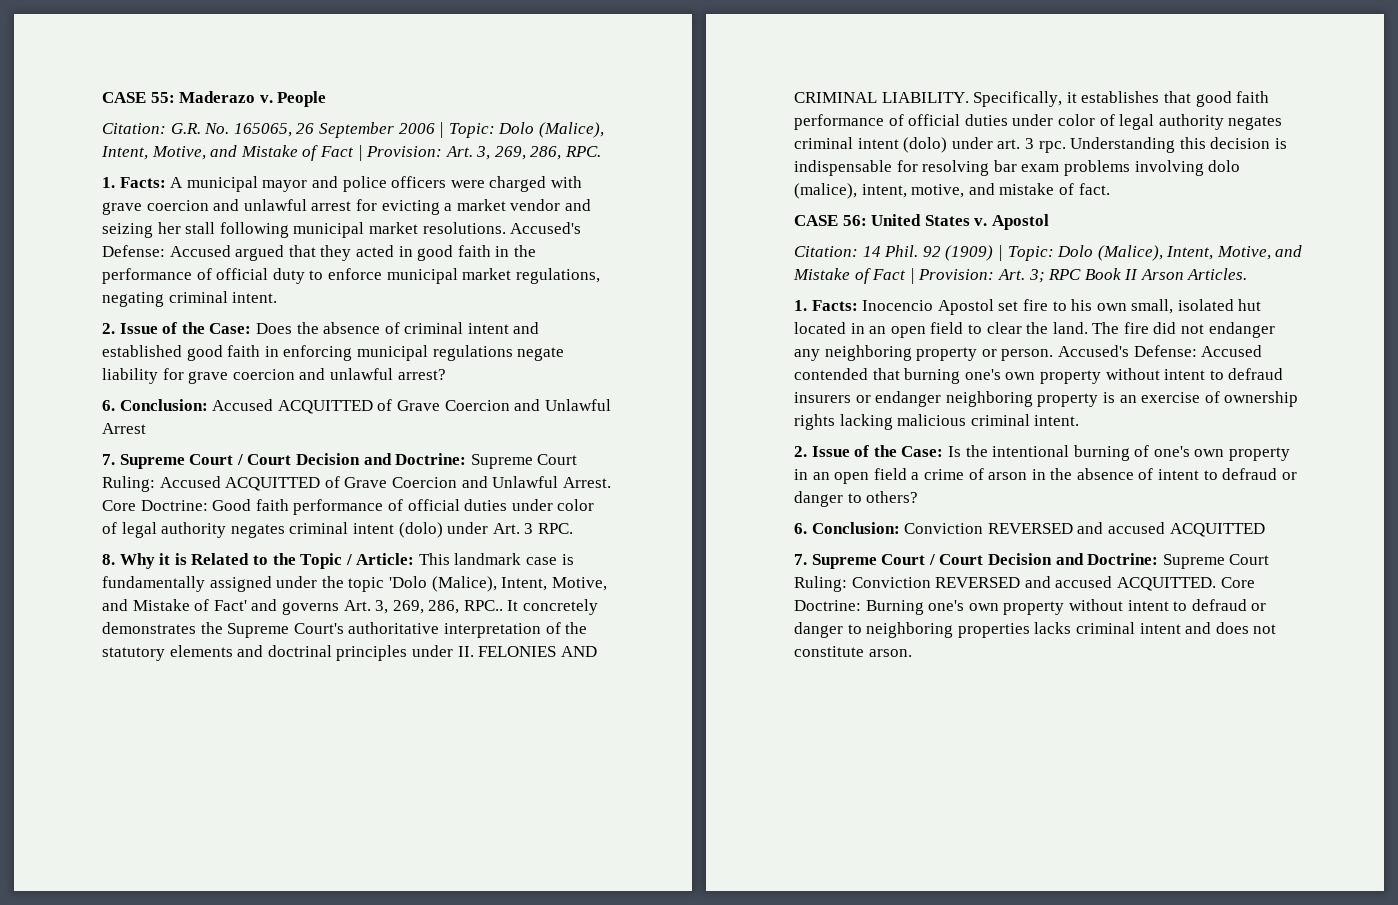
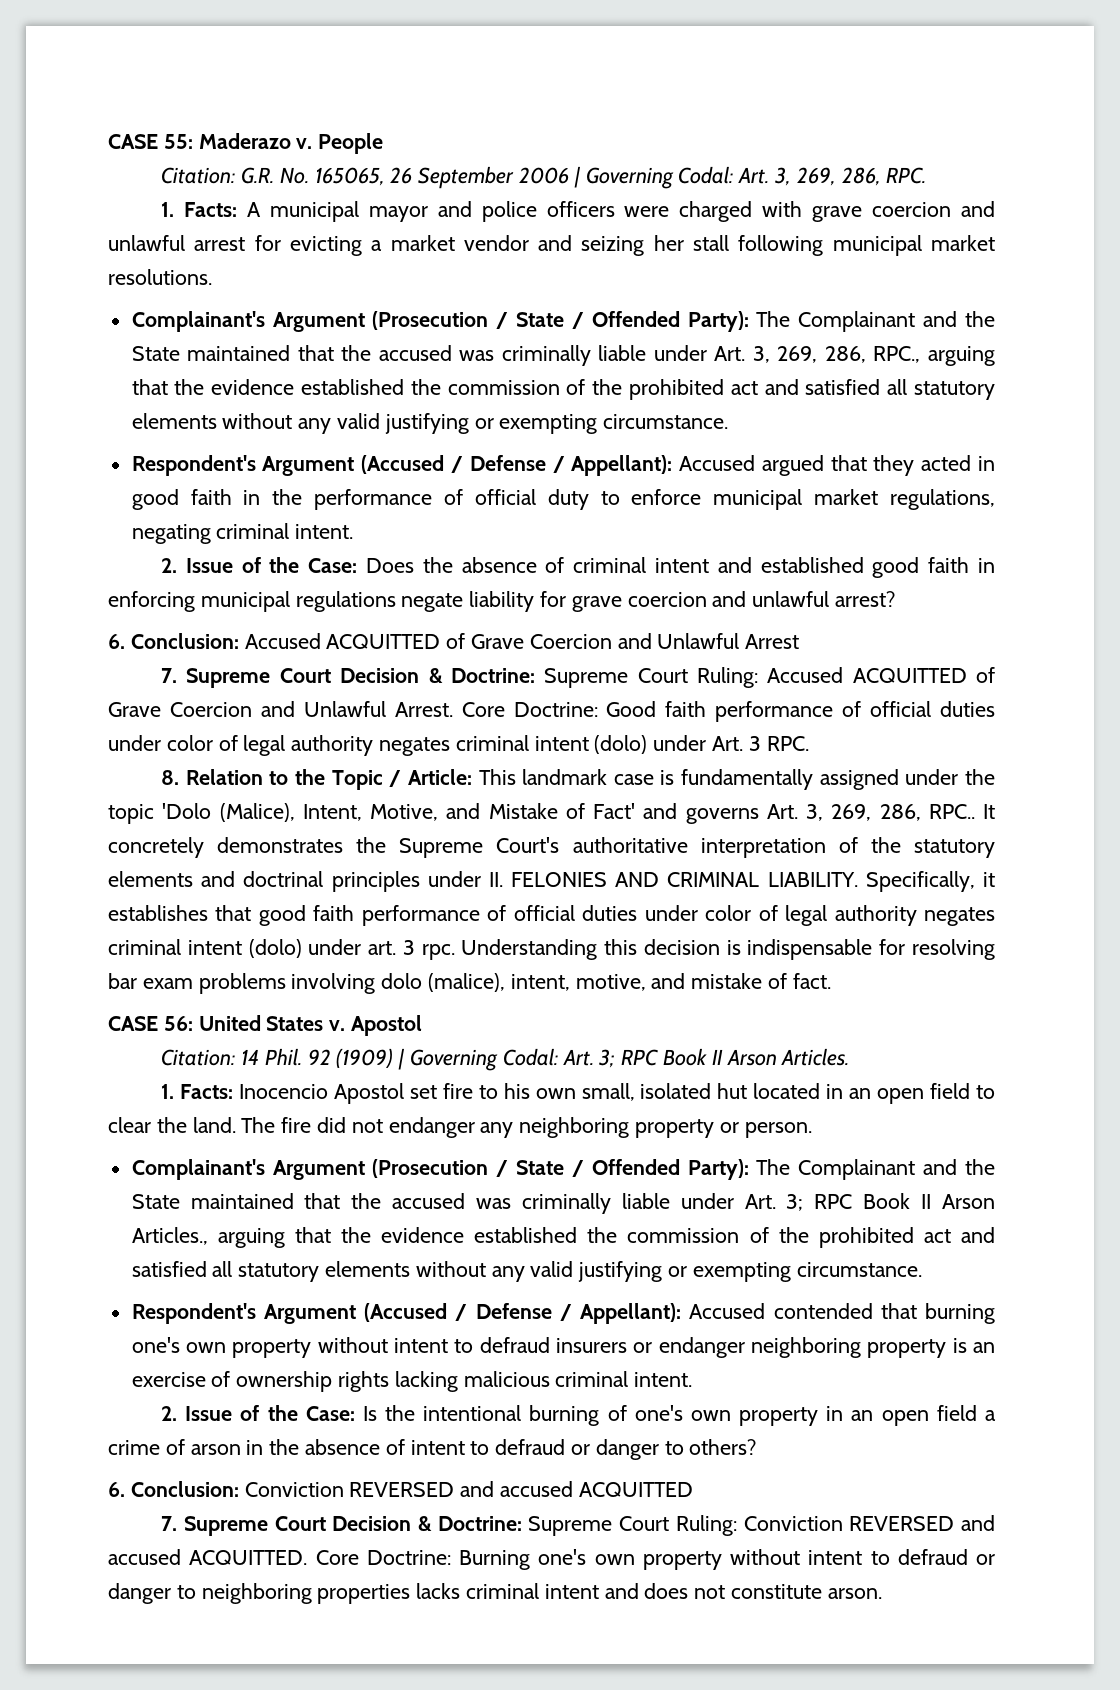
- Citation: G.R. No. 165065, 26 September 2006 | Topic: Dolo (Malice), Intent, Motive, and Mistake of Fact | Provision: Art. 3, 269, 286, RPC.
+ Citation: G.R. No. 165065, 26 September 2006 | Governing Codal: Art. 3, 269, 286, RPC.
- 1. Facts: A municipal mayor and police officers were charged with grave coercion and unlawful arrest for evicting a market vendor and seizing her stall following municipal market resolutions. Accused's Defense: Accused argued that they acted in good faith in the performance of official duty to enforce municipal market regulations, negating criminal intent.
+ 1. Facts: A municipal mayor and police officers were charged with grave coercion and unlawful arrest for evicting a market vendor and seizing her stall following municipal market resolutions.
+ Complainant's Argument (Prosecution / State / Offended Party): The Complainant and the State maintained that the accused was criminally liable under Art. 3, 269, 286, RPC., arguing that the evidence established the commission of the prohibited act and satisfied all statutory elements without any valid justifying or exempting circumstance.
+ Respondent's Argument (Accused / Defense / Appellant): Accused argued that they acted in good faith in the performance of official duty to enforce municipal market regulations, negating criminal intent.
- 7. Supreme Court / Court Decision and Doctrine: Supreme Court Ruling: Accused ACQUITTED of Grave Coercion and Unlawful Arrest.
+ 7. Supreme Court Decision & Doctrine: Supreme Court Ruling: Accused ACQUITTED of Grave Coercion and Unlawful Arrest.
- 8. Why it is Related to the Topic / Article: This landmark case is fundamentally assigned under the topic 'Dolo (Malice), Intent, Motive, and Mistake of Fact' and governs Art. 3, 269, 286, RPC..
+ 8. Relation to the Topic / Article: This landmark case is fundamentally assigned under the topic 'Dolo (Malice), Intent, Motive, and Mistake of Fact' and governs Art. 3, 269, 286, RPC..
- 92 (1909) | Topic: Dolo (Malice), Intent, Motive, and Mistake of Fact | Provision: Art. 3; RPC Book II Arson Articles.
+ 92 (1909) | Governing Codal: Art. 3; RPC Book II Arson Articles.
- The fire did not endanger any neighboring property or person. Accused's Defense: Accused contended that burning one's own property without intent to defraud insurers or endanger neighboring property is an exercise of ownership rights lacking malicious criminal intent.
+ The fire did not endanger any neighboring property or person.
+ Complainant's Argument (Prosecution / State / Offended Party): The Complainant and the State maintained that the accused was criminally liable under Art. 3; RPC Book II Arson Articles., arguing that the evidence established the commission of the prohibited act and satisfied all statutory elements without any valid justifying or exempting circumstance.
+ Respondent's Argument (Accused / Defense / Appellant): Accused contended that burning one's own property without intent to defraud insurers or endanger neighboring property is an exercise of ownership rights lacking malicious criminal intent.
- 7. Supreme Court / Court Decision and Doctrine: Supreme Court Ruling: Conviction REVERSED and accused ACQUITTED.
+ 7. Supreme Court Decision & Doctrine: Supreme Court Ruling: Conviction REVERSED and accused ACQUITTED.

